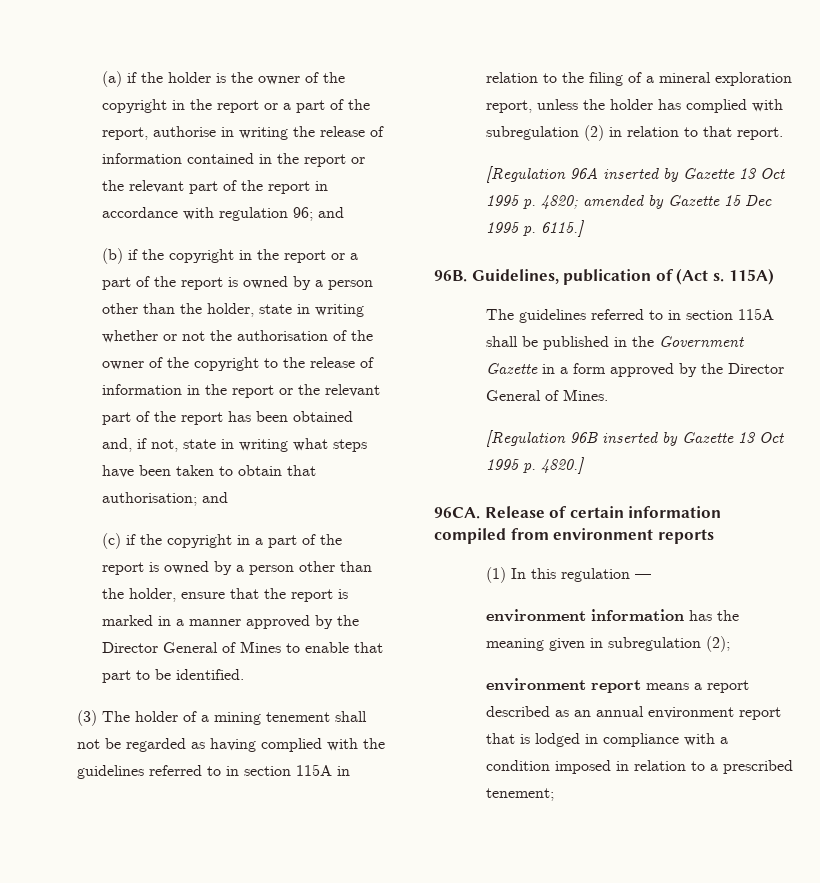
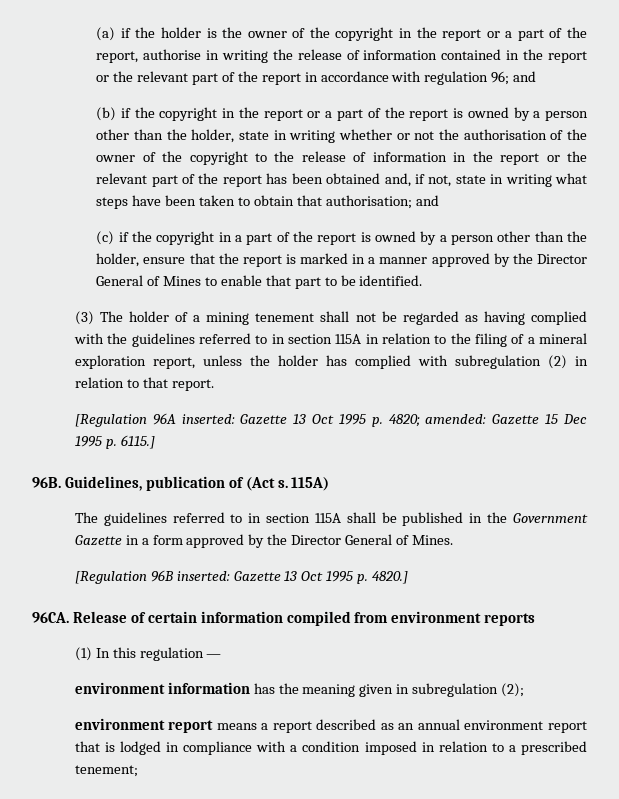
- [Regulation 96A inserted by Gazette 13 Oct 1995 p. 4820; amended by Gazette 15 Dec 1995 p. 6115.]
+ [Regulation 96A inserted: Gazette 13 Oct 1995 p. 4820; amended: Gazette 15 Dec 1995 p. 6115.]
- [Regulation 96B inserted by Gazette 13 Oct 1995 p. 4820.]
+ [Regulation 96B inserted: Gazette 13 Oct 1995 p. 4820.]

